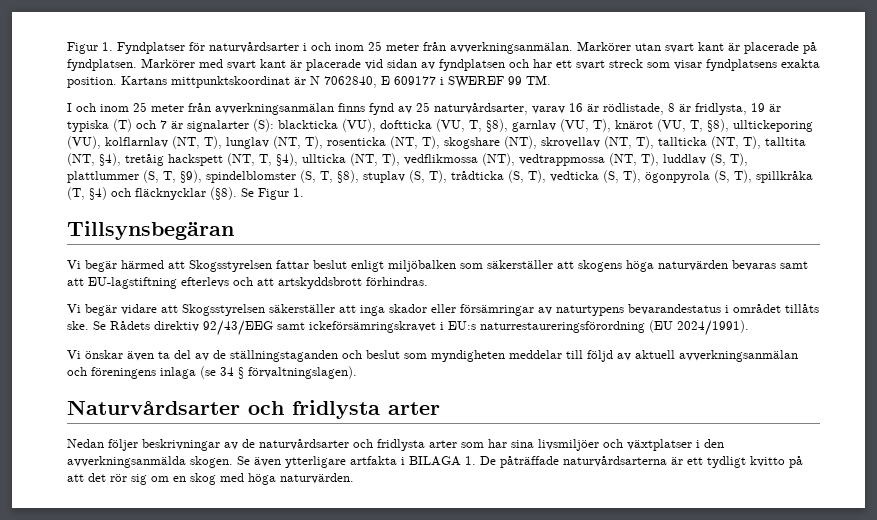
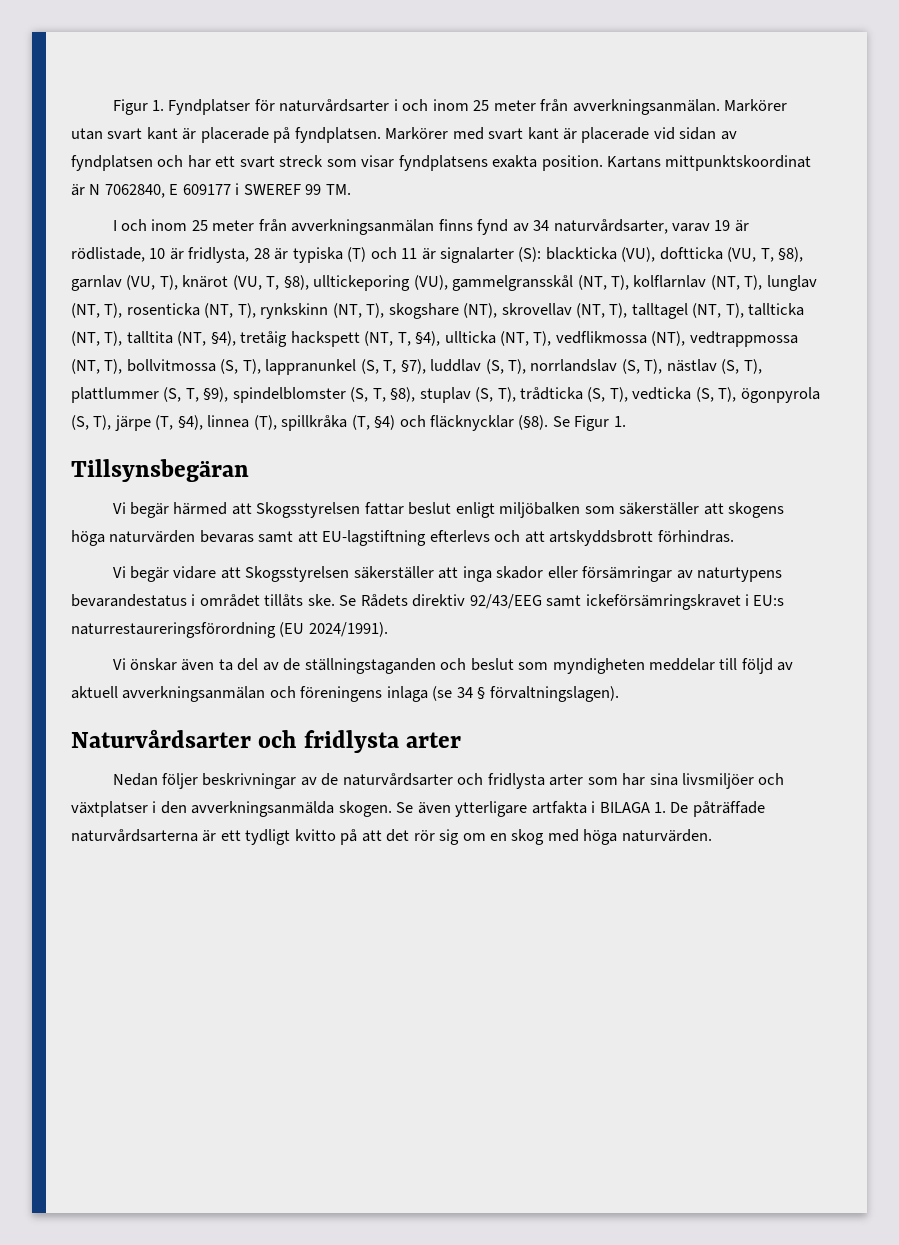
- I och inom 25 meter från avverkningsanmälan finns fynd av 25 naturvårdsarter, varav 16 är rödlistade, 8 är fridlysta, 19 är typiska (T) och 7 är signalarter (S):
+ I och inom 25 meter från avverkningsanmälan finns fynd av 34 naturvårdsarter, varav 19 är rödlistade, 10 är fridlysta, 28 är typiska (T) och 11 är signalarter (S):
- blackticka (VU), doftticka (VU, T, §8), garnlav (VU, T), knärot (VU, T, §8), ulltickeporing (VU), kolflarnlav (NT, T), lunglav (NT, T), rosenticka (NT, T), skogshare (NT), skrovellav (NT, T), tallticka (NT, T), talltita (NT, §4), tretåig hackspett (NT, T, §4), ullticka (NT, T), vedflikmossa (NT), vedtrappmossa (NT, T), luddlav (S, T), plattlummer (S, T, §9), spindelblomster (S, T, §8), stuplav (S, T), trådticka (S, T), vedticka (S, T), ögonpyrola (S, T), spillkråka (T, §4) och fläcknycklar (§8).
+ blackticka (VU), doftticka (VU, T, §8), garnlav (VU, T), knärot (VU, T, §8), ulltickeporing (VU), gammelgransskål (NT, T), kolflarnlav (NT, T), lunglav (NT, T), rosenticka (NT, T), rynkskinn (NT, T), skogshare (NT), skrovellav (NT, T), talltagel (NT, T), tallticka (NT, T), talltita (NT, §4), tretåig hackspett (NT, T, §4), ullticka (NT, T), vedflikmossa (NT), vedtrappmossa (NT, T), bollvitmossa (S, T), lappranunkel (S, T, §7), luddlav (S, T), norrlandslav (S, T), nästlav (S, T), plattlummer (S, T, §9), spindelblomster (S, T, §8), stuplav (S, T), trådticka (S, T), vedticka (S, T), ögonpyrola (S, T), järpe (T, §4), linnea (T), spillkråka (T, §4) och fläcknycklar (§8).

